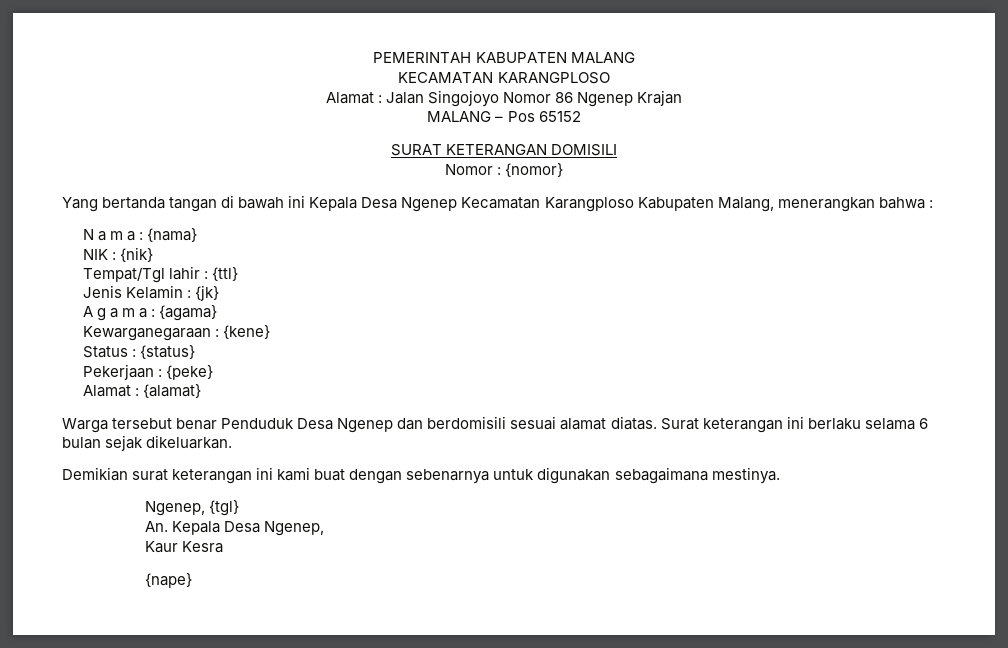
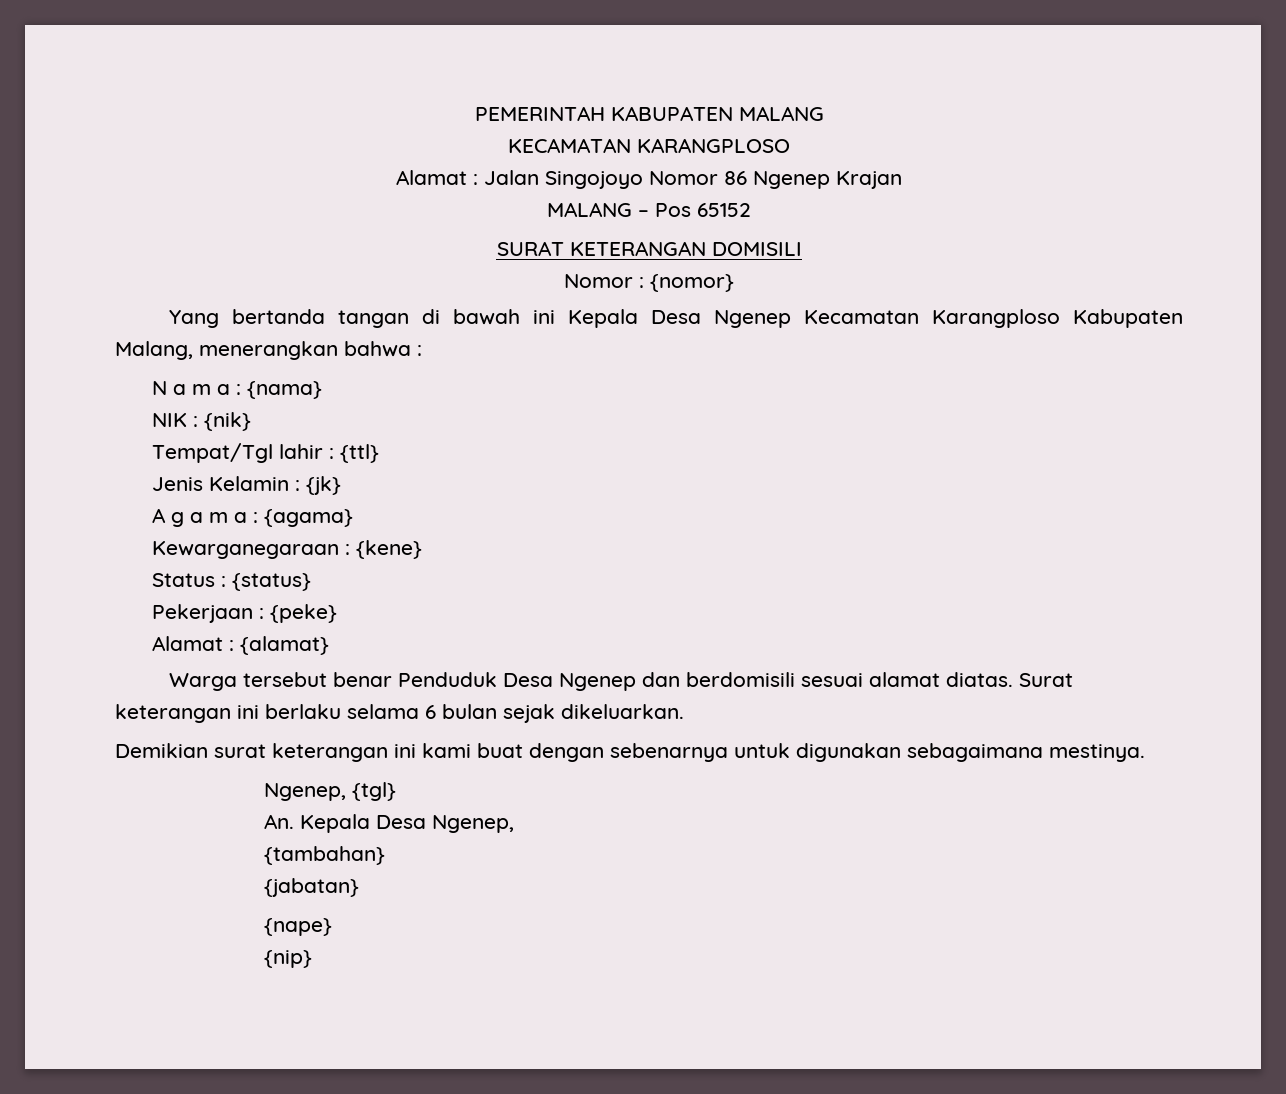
- Kaur Kesra
+ {tambahan}
+ {jabatan}
+ {nip}

